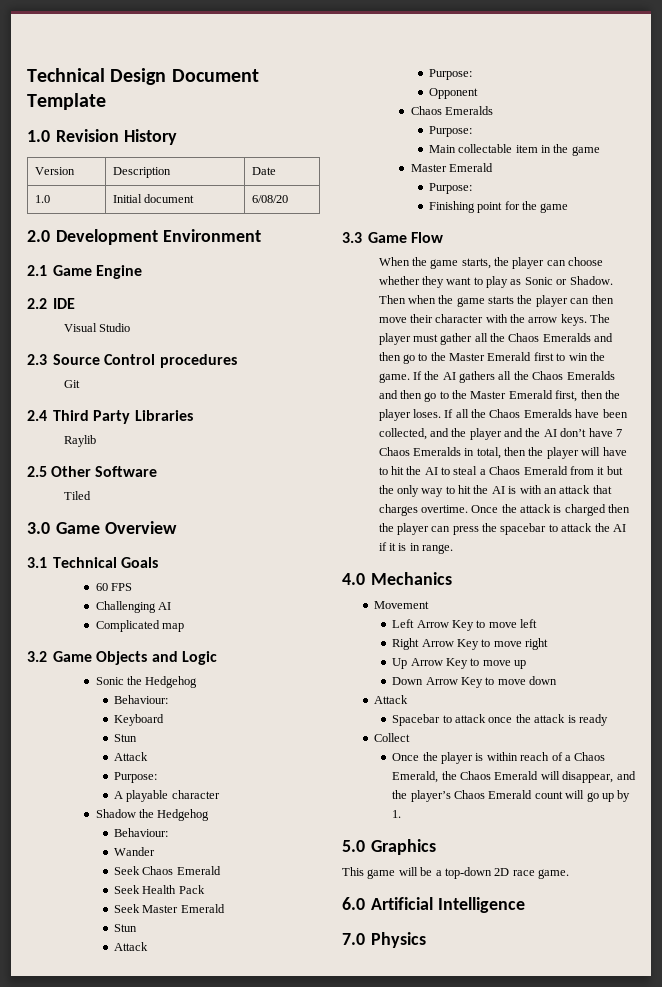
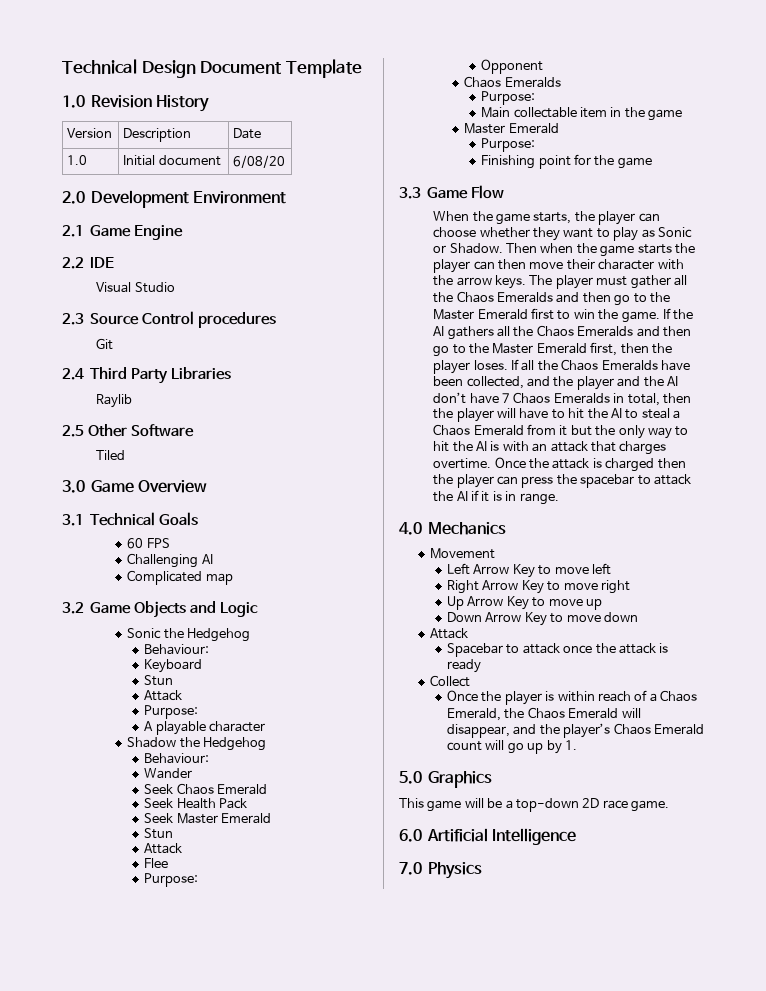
+ Flee

